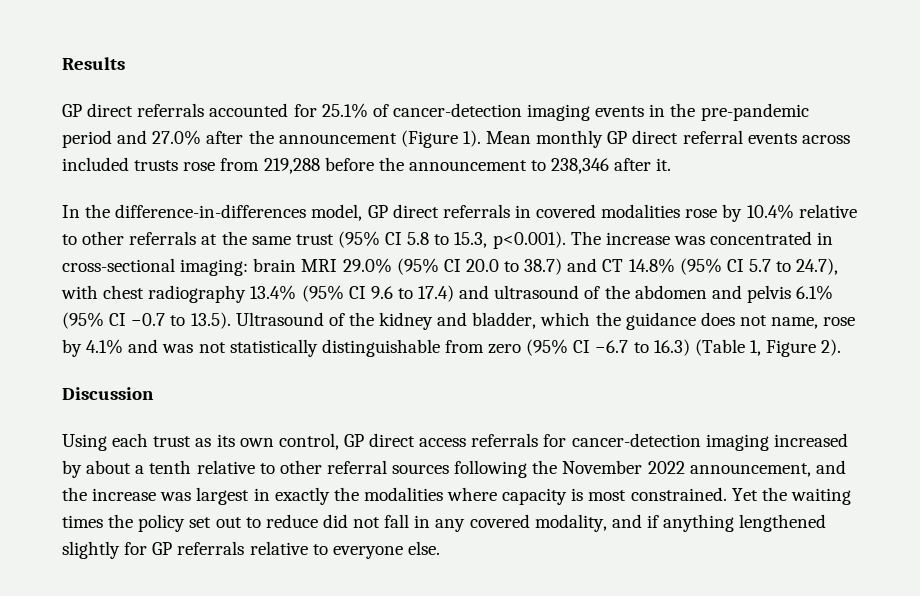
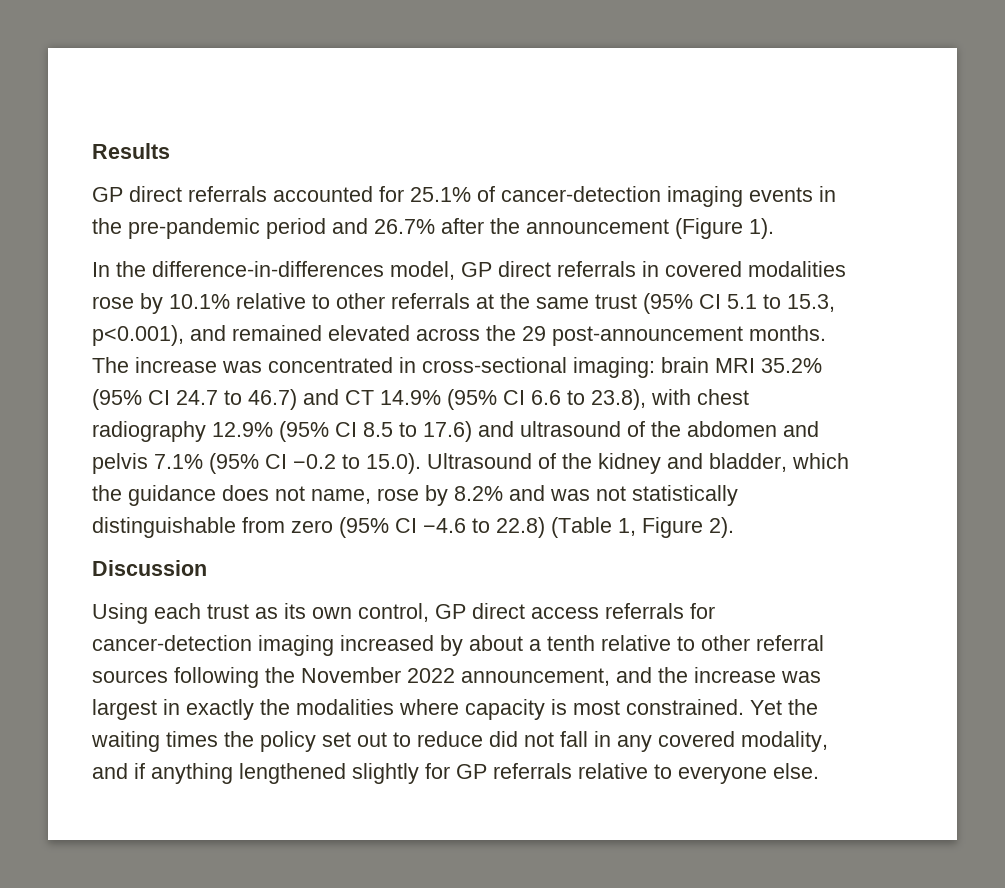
- GP direct referrals accounted for 25.1% of cancer-detection imaging events in the pre-pandemic period and 27.0% after the announcement (Figure 1). Mean monthly GP direct referral events across included trusts rose from 219,288 before the announcement to 238,346 after it.
+ GP direct referrals accounted for 25.1% of cancer-detection imaging events in the pre-pandemic period and 26.7% after the announcement (Figure 1).
- In the difference-in-differences model, GP direct referrals in covered modalities rose by 10.4% relative to other referrals at the same trust (95% CI 5.8 to 15.3, p<0.001). The increase was concentrated in cross-sectional imaging:
+ In the difference-in-differences model, GP direct referrals in covered modalities rose by 10.1% relative to other referrals at the same trust (95% CI 5.1 to 15.3, p<0.001), and remained elevated across the 29 post-announcement months. The increase was concentrated in cross-sectional imaging:
- brain MRI 29.0% (95% CI 20.0 to 38.7) and CT 14.8% (95% CI 5.7 to 24.7), with chest radiography 13.4% (95% CI 9.6 to 17.4) and ultrasound of the abdomen and pelvis 6.1% (95% CI −0.7 to 13.5). Ultrasound of the kidney and bladder, which the guidance does not name, rose by 4.1% and was not statistically distinguishable from zero (95% CI −6.7 to 16.3) (Table 1, Figure 2).
+ brain MRI 35.2% (95% CI 24.7 to 46.7) and CT 14.9% (95% CI 6.6 to 23.8), with chest radiography 12.9% (95% CI 8.5 to 17.6) and ultrasound of the abdomen and pelvis 7.1% (95% CI −0.2 to 15.0). Ultrasound of the kidney and bladder, which the guidance does not name, rose by 8.2% and was not statistically distinguishable from zero (95% CI −4.6 to 22.8) (Table 1, Figure 2).

